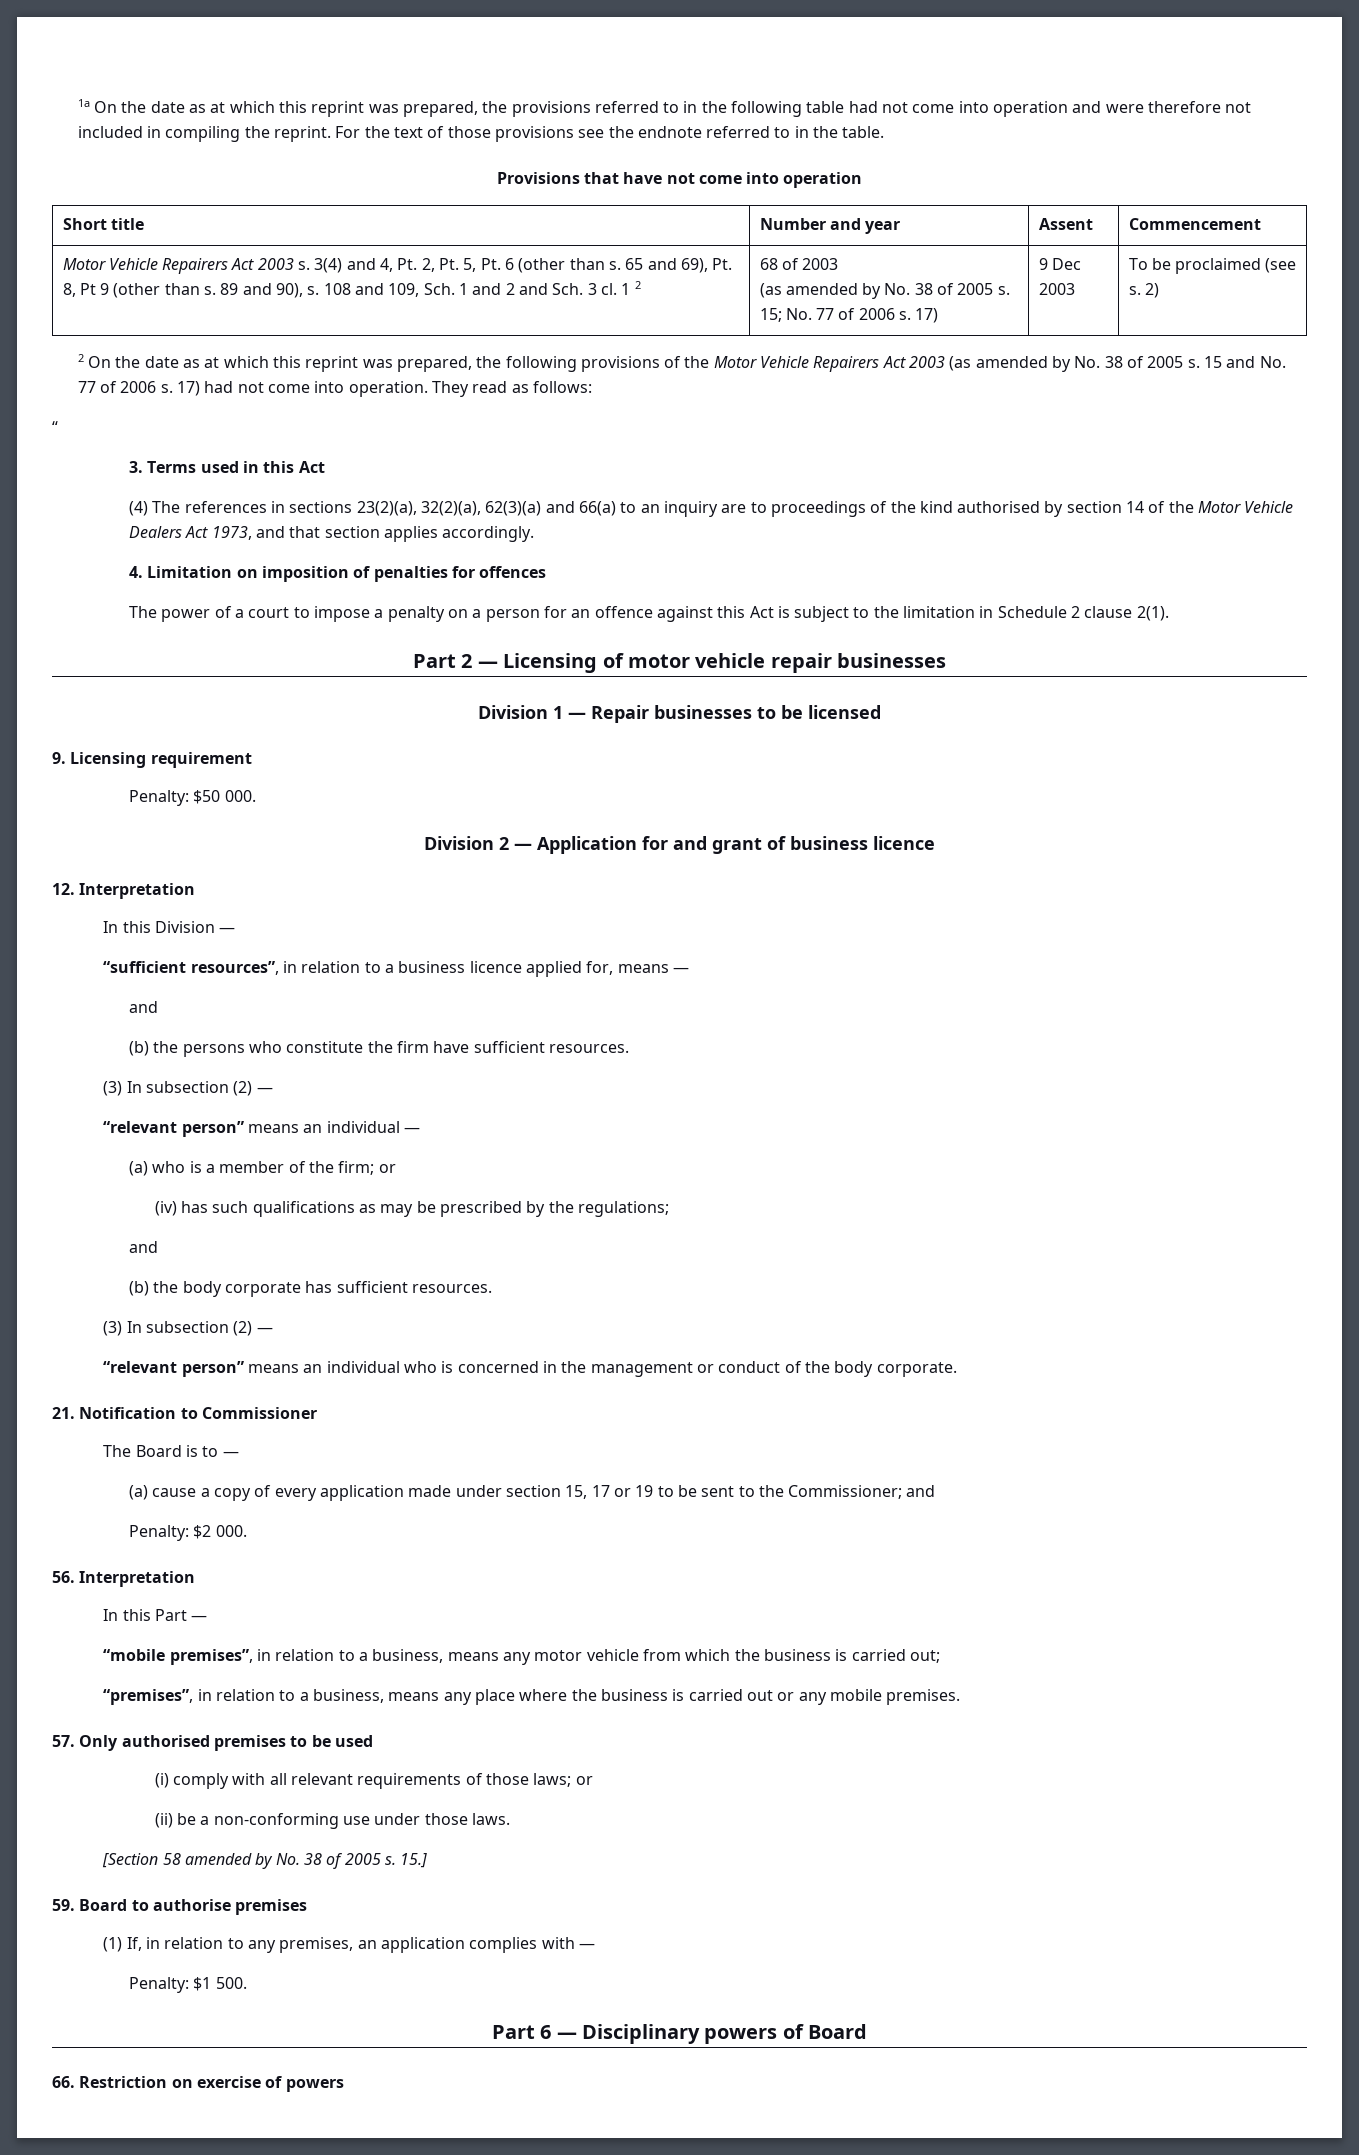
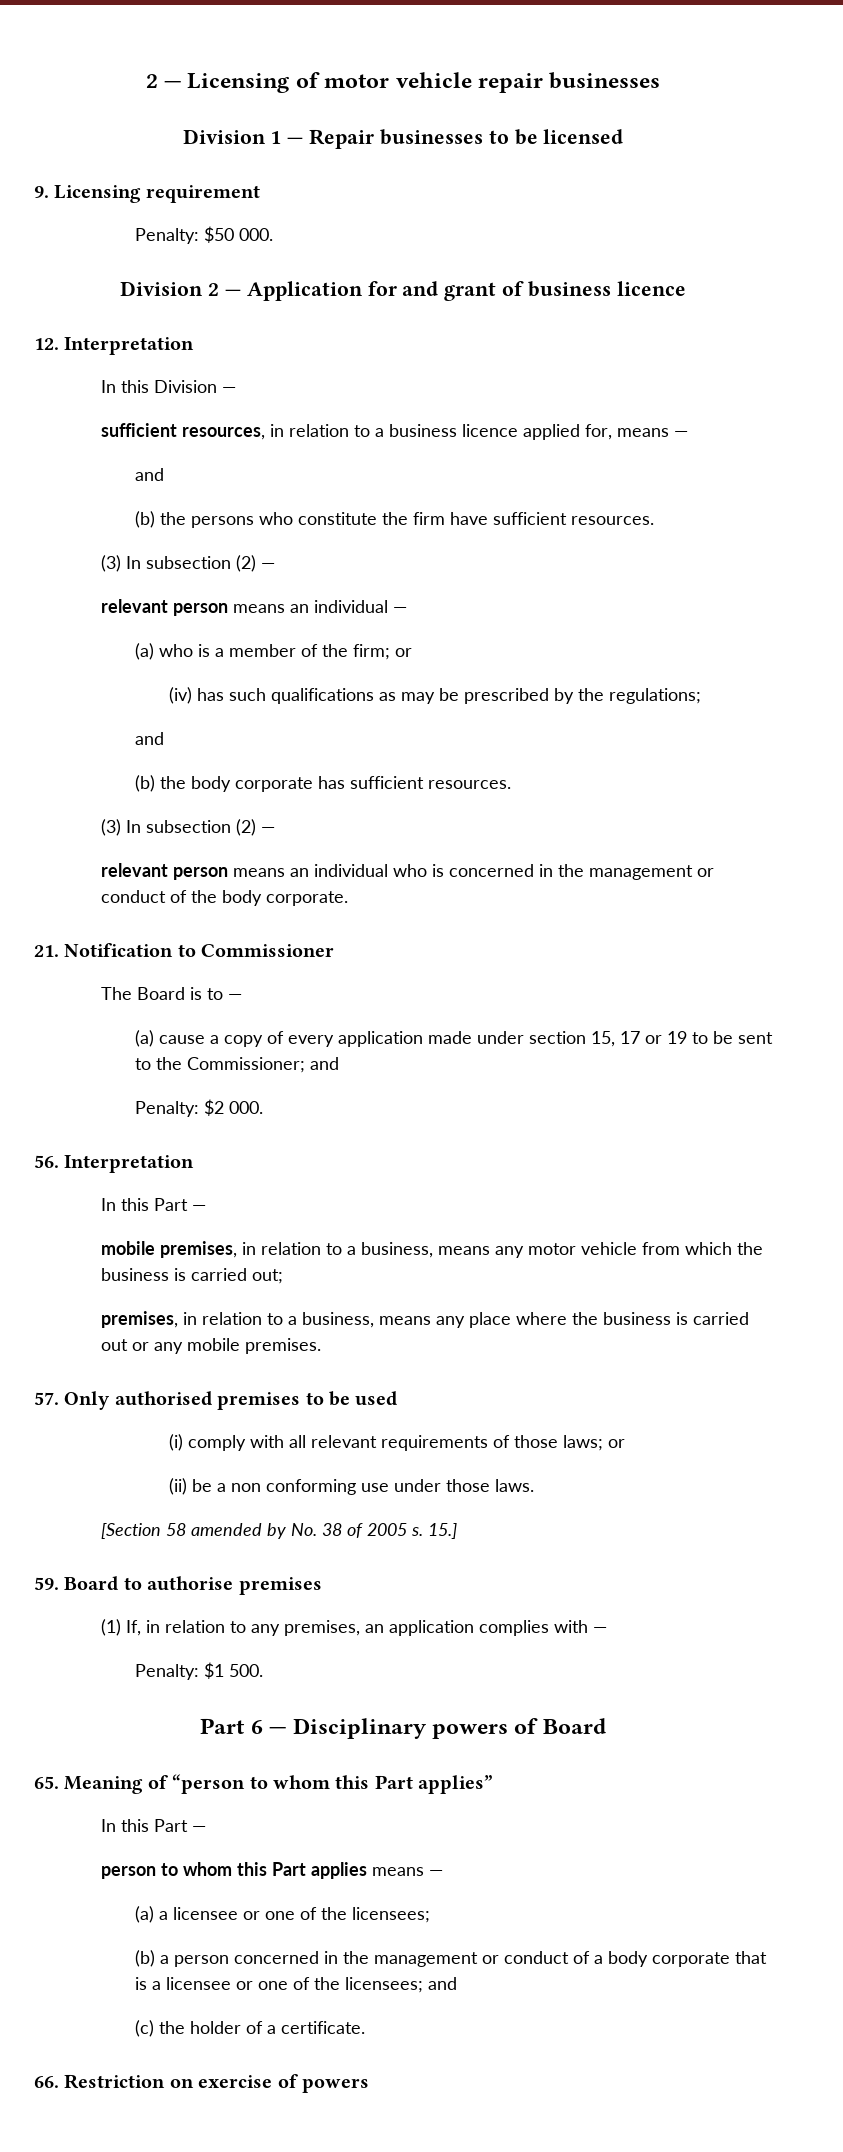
- 1a On the date as at which this reprint was prepared, the provisions referred to in the following table had not come into operation and were therefore not included in compiling the reprint. For the text of those provisions see the endnote referred to in the table.
- Provisions that have not come into operation
- Short title | Number and year | Assent | Commencement
- Motor Vehicle Repairers Act 2003 s. 3(4) and 4, Pt. 2, Pt. 5, Pt. 6 (other than s. 65 and 69), Pt. 8, Pt 9 (other than s. 89 and 90), s. 108 and 109, Sch. 1 and 2 and Sch. 3 cl. 1 2 | 68 of 2003
- (as amended by No. 38 of 2005 s. 15; No. 77 of 2006 s. 17) | 9 Dec 2003 | To be proclaimed (see s. 2)
- 2 On the date as at which this reprint was prepared, the following provisions of the Motor Vehicle Repairers Act 2003 (as amended by No. 38 of 2005 s. 15 and No. 77 of 2006 s. 17) had not come into operation. They read as follows:
- “
- 3. Terms used in this Act
- (4) The references in sections 23(2)(a), 32(2)(a), 62(3)(a) and 66(a) to an inquiry are to proceedings of the kind authorised by section 14 of the Motor Vehicle Dealers Act 1973, and that section applies accordingly.
- 4. Limitation on imposition of penalties for offences
- The power of a court to impose a penalty on a person for an offence against this Act is subject to the limitation in Schedule 2 clause 2(1).
- Part 2 — Licensing of motor vehicle repair businesses
+ 2 — Licensing of motor vehicle repair businesses
- “sufficient resources”, in relation to a business licence applied for, means —
+ sufficient resources, in relation to a business licence applied for, means —
- “relevant person” means an individual —
+ relevant person means an individual —
- “relevant person” means an individual who is concerned in the management or conduct of the body corporate.
+ relevant person means an individual who is concerned in the management or conduct of the body corporate.
- “mobile premises”, in relation to a business, means any motor vehicle from which the business is carried out;
+ mobile premises, in relation to a business, means any motor vehicle from which the business is carried out;
- “premises”, in relation to a business, means any place where the business is carried out or any mobile premises.
+ premises, in relation to a business, means any place where the business is carried out or any mobile premises.
- (ii) be a non-conforming use under those laws.
+ (ii) be a non conforming use under those laws.
+ 65. Meaning of “person to whom this Part applies”
+ In this Part —
+ person to whom this Part applies means —
+ (a) a licensee or one of the licensees;
+ (b) a person concerned in the management or conduct of a body corporate that is a licensee or one of the licensees; and
+ (c) the holder of a certificate.

